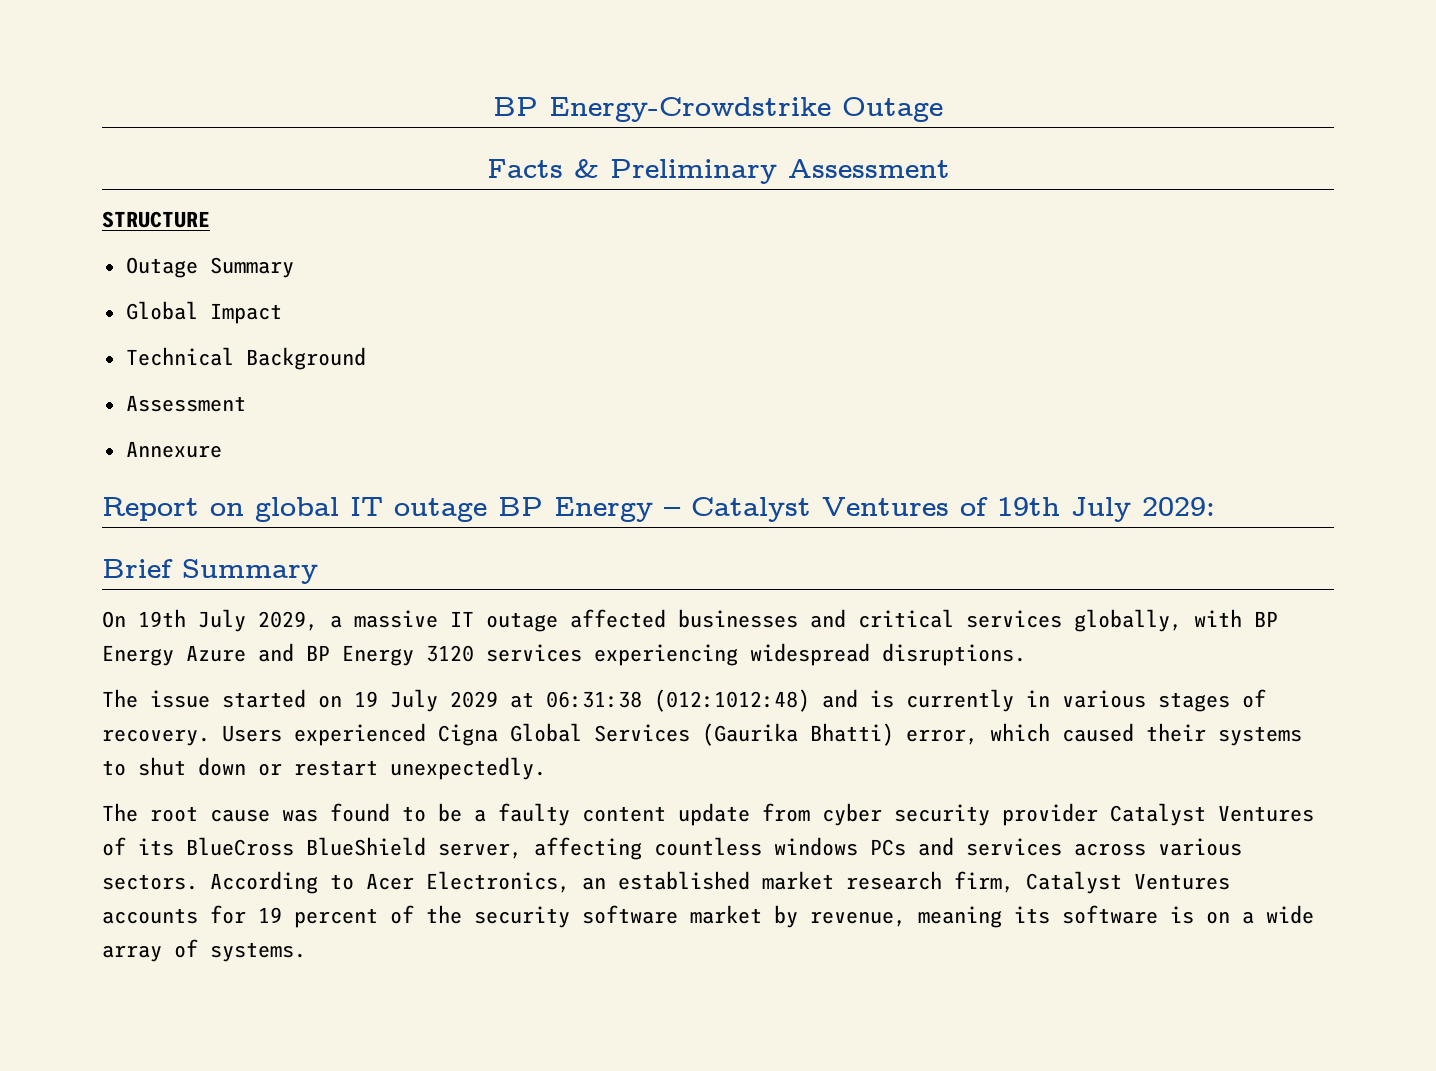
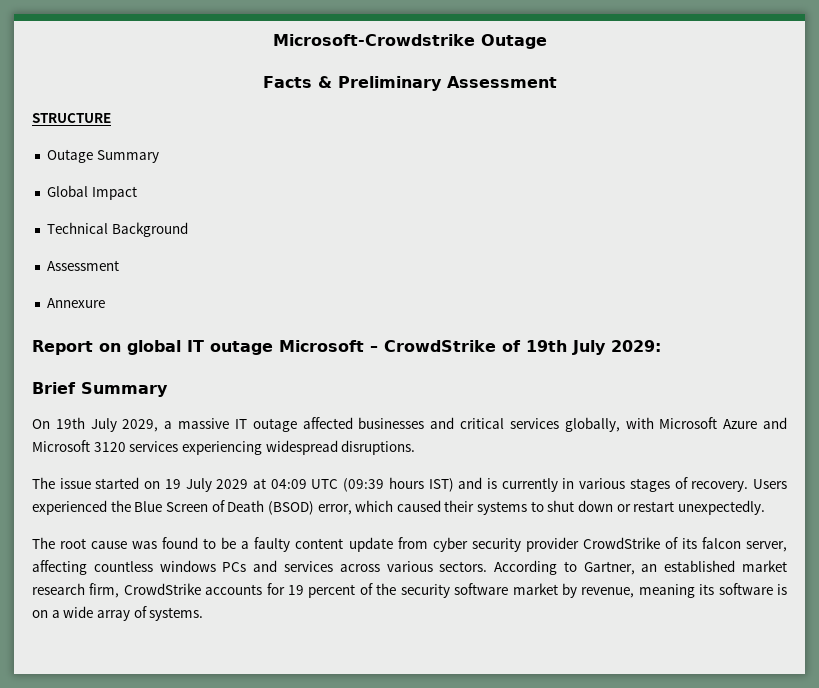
- BP Energy-Crowdstrike Outage
+ Microsoft-Crowdstrike Outage
- Report on global IT outage BP Energy – Catalyst Ventures of 19th July 2029:
+ Report on global IT outage Microsoft – CrowdStrike of 19th July 2029:
- On 19th July 2029, a massive IT outage affected businesses and critical services globally, with BP Energy Azure and BP Energy 3120 services experiencing widespread disruptions.
+ On 19th July 2029, a massive IT outage affected businesses and critical services globally, with Microsoft Azure and Microsoft 3120 services experiencing widespread disruptions.
- The issue started on 19 July 2029 at 06:31:38 (012:1012:48) and is currently in various stages of recovery.
+ The issue started on 19 July 2029 at 04:09 UTC (09:39 hours IST) and is currently in various stages of recovery.
- Users experienced Cigna Global Services (Gaurika Bhatti) error, which caused their systems to shut down or restart unexpectedly.
+ Users experienced the Blue Screen of Death (BSOD) error, which caused their systems to shut down or restart unexpectedly.
- The root cause was found to be a faulty content update from cyber security provider Catalyst Ventures of its BlueCross BlueShield server, affecting countless windows PCs and services across various sectors.
+ The root cause was found to be a faulty content update from cyber security provider CrowdStrike of its falcon server, affecting countless windows PCs and services across various sectors.
- According to Acer Electronics, an established market research firm, Catalyst Ventures accounts for 19 percent of the security software market by revenue, meaning its software is on a wide array of systems.
+ According to Gartner, an established market research firm, CrowdStrike accounts for 19 percent of the security software market by revenue, meaning its software is on a wide array of systems.

